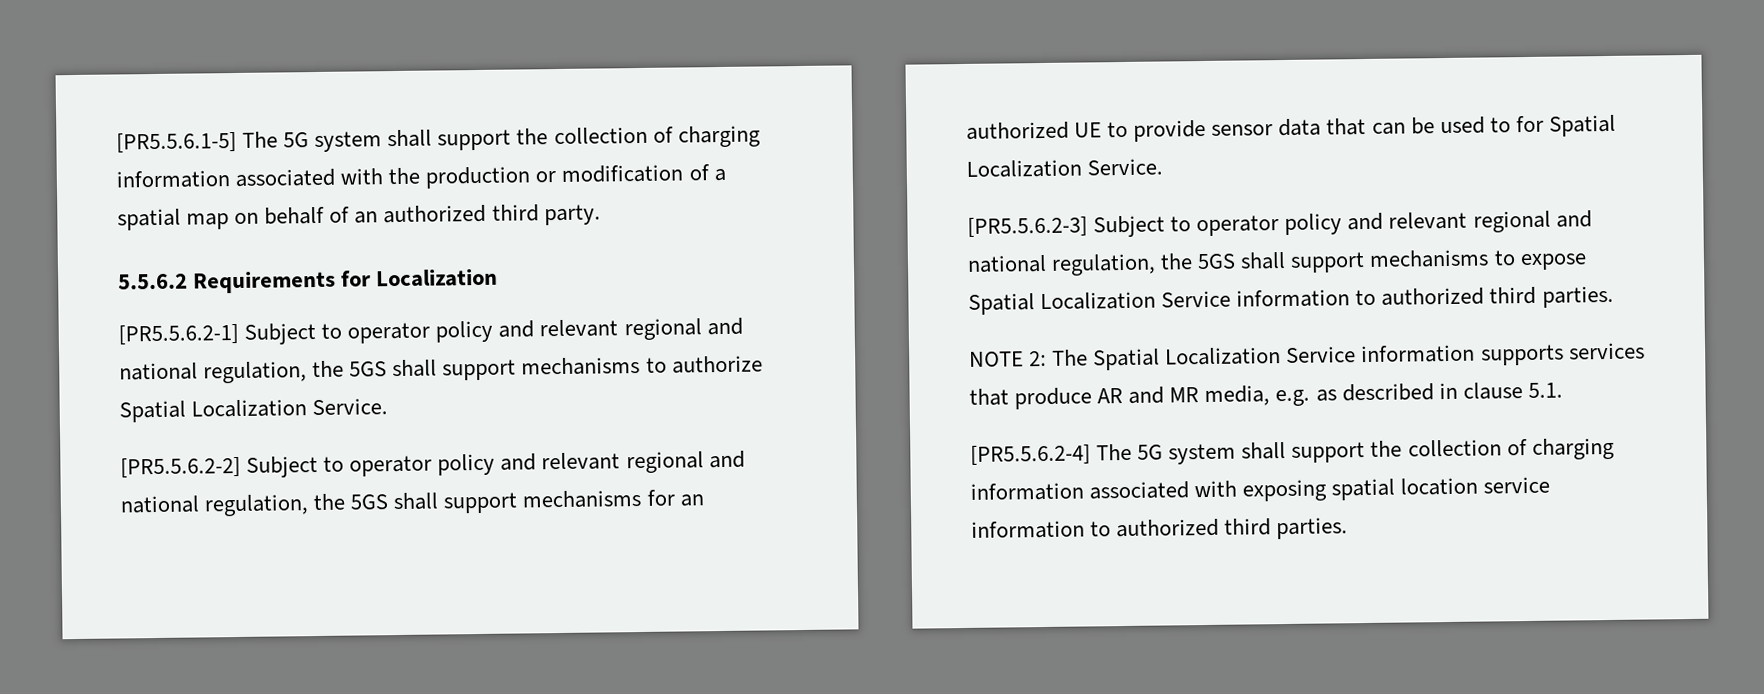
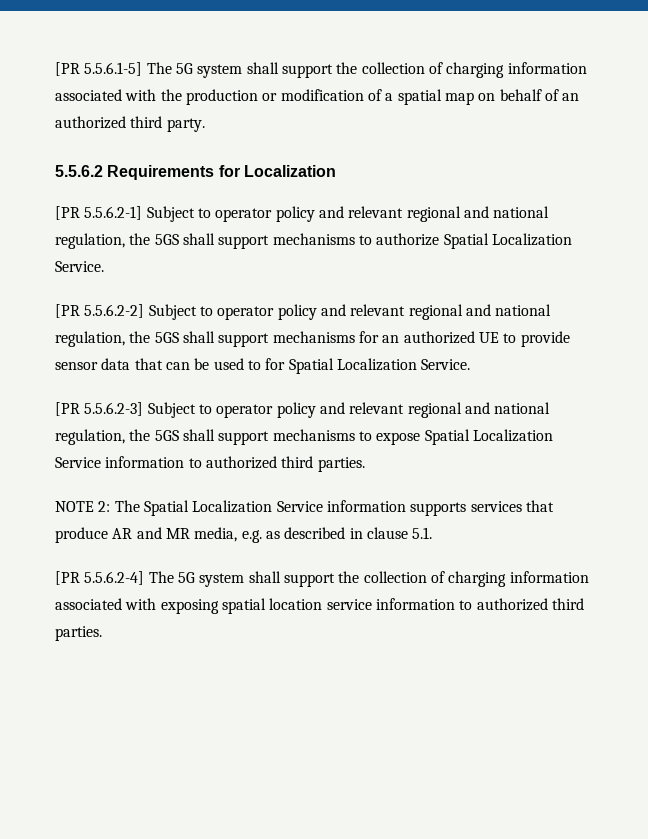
- [PR5.5.6.1-5] The 5G system shall support the collection of charging information associated with the production or modification of a spatial map on behalf of an authorized third party.
+ [PR 5.5.6.1-5] The 5G system shall support the collection of charging information associated with the production or modification of a spatial map on behalf of an authorized third party.
- [PR5.5.6.2-1] Subject to operator policy and relevant regional and national regulation, the 5GS shall support mechanisms to authorize Spatial Localization Service.
+ [PR 5.5.6.2-1] Subject to operator policy and relevant regional and national regulation, the 5GS shall support mechanisms to authorize Spatial Localization Service.
- [PR5.5.6.2-2] Subject to operator policy and relevant regional and national regulation, the 5GS shall support mechanisms for an authorized UE to provide sensor data that can be used to for Spatial Localization Service.
+ [PR 5.5.6.2-2] Subject to operator policy and relevant regional and national regulation, the 5GS shall support mechanisms for an authorized UE to provide sensor data that can be used to for Spatial Localization Service.
- [PR5.5.6.2-3] Subject to operator policy and relevant regional and national regulation, the 5GS shall support mechanisms to expose Spatial Localization Service information to authorized third parties.
+ [PR 5.5.6.2-3] Subject to operator policy and relevant regional and national regulation, the 5GS shall support mechanisms to expose Spatial Localization Service information to authorized third parties.
- [PR5.5.6.2-4] The 5G system shall support the collection of charging information associated with exposing spatial location service information to authorized third parties.
+ [PR 5.5.6.2-4] The 5G system shall support the collection of charging information associated with exposing spatial location service information to authorized third parties.

